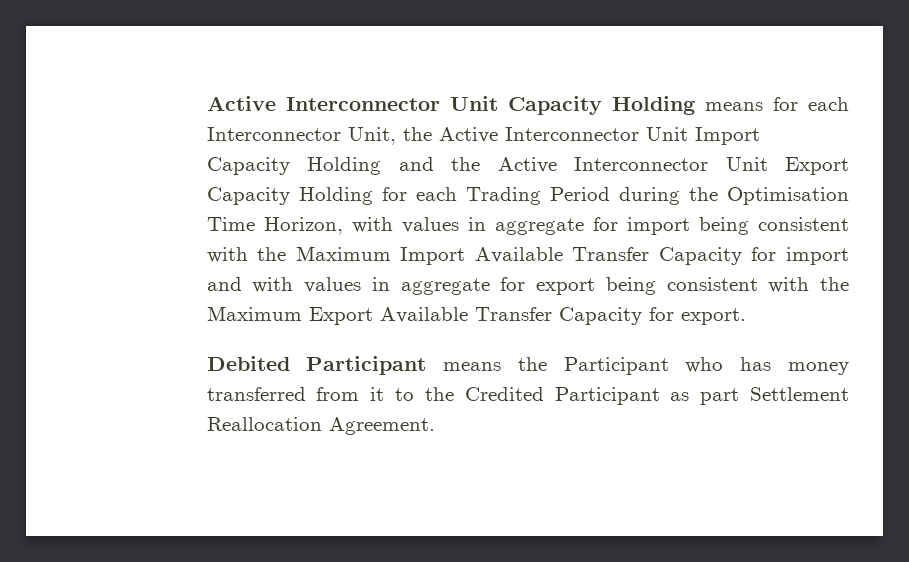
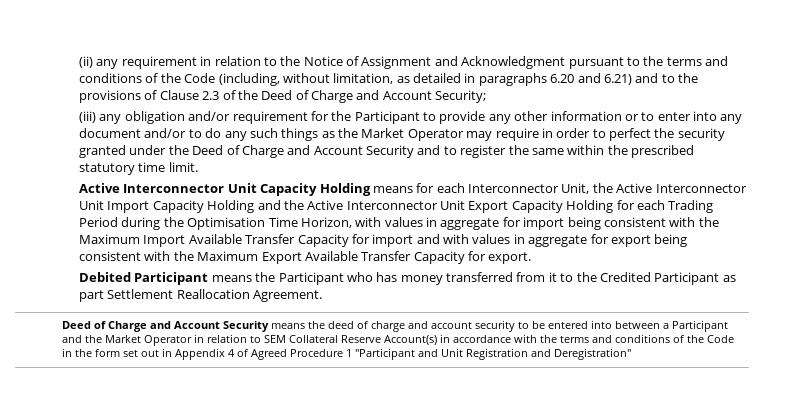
+ (ii) any requirement in relation to the Notice of Assignment and Acknowledgment pursuant to the terms and conditions of the Code (including, without limitation, as detailed in paragraphs 6.20 and 6.21) and to the provisions of Clause 2.3 of the Deed of Charge and Account Security;
+ (iii) any obligation and/or requirement for the Participant to provide any other information or to enter into any document and/or to do any such things as the Market Operator may require in order to perfect the security granted under the Deed of Charge and Account Security and to register the same within the prescribed statutory time limit.
+ Deed of Charge and Account Security means the deed of charge and account security to be entered into between a Participant and the Market Operator in relation to SEM Collateral Reserve Account(s) in accordance with the terms and conditions of the Code in the form set out in Appendix 4 of Agreed Procedure 1 "Participant and Unit Registration and Deregistration"

